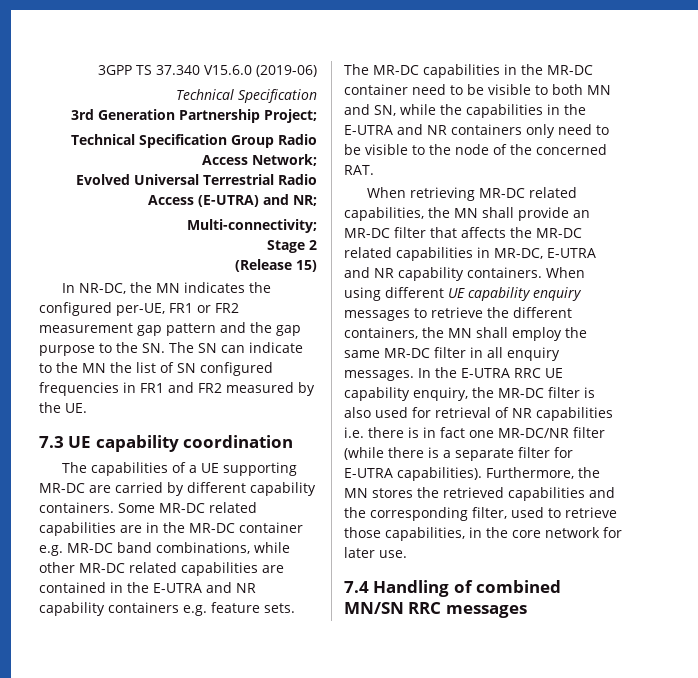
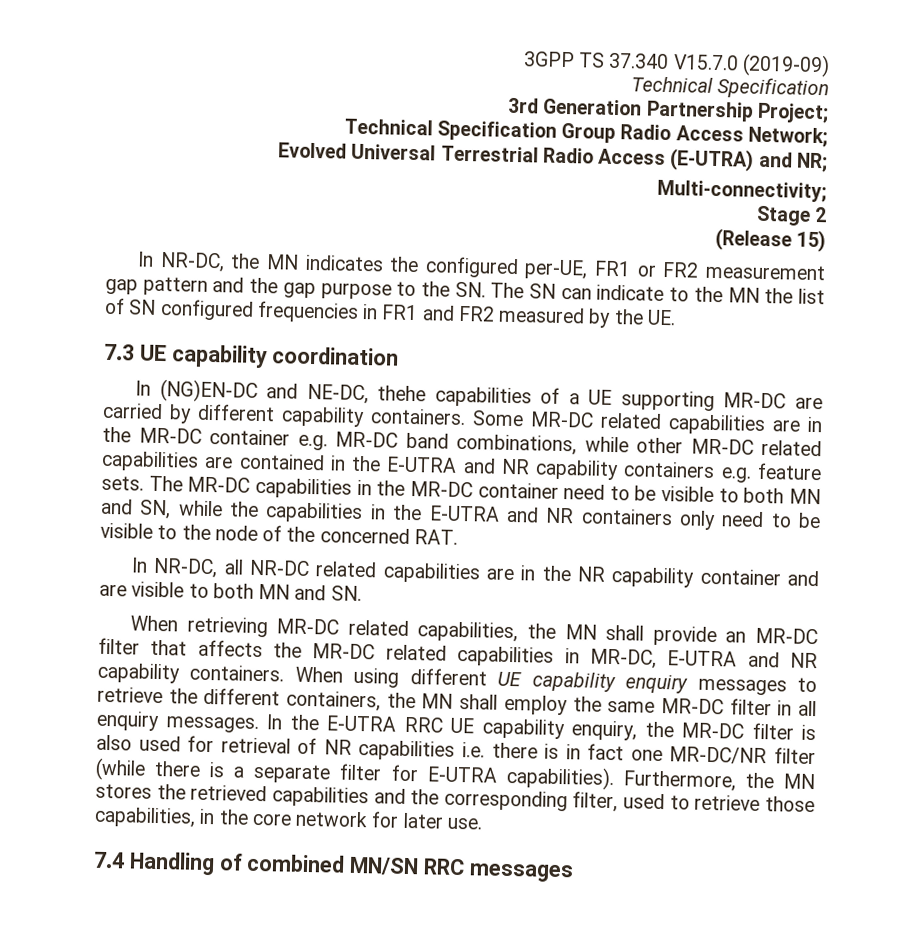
- 3GPP TS 37.340 V15.6.0 (2019-06)
+ 3GPP TS 37.340 V15.7.0 (2019-09)
- The capabilities of a UE supporting MR-DC are carried by different capability containers.
+ In (NG)EN-DC and NE-DC, thehe capabilities of a UE supporting MR-DC are carried by different capability containers.
+ In NR-DC, all NR-DC related capabilities are in the NR capability container and are visible to both MN and SN.

